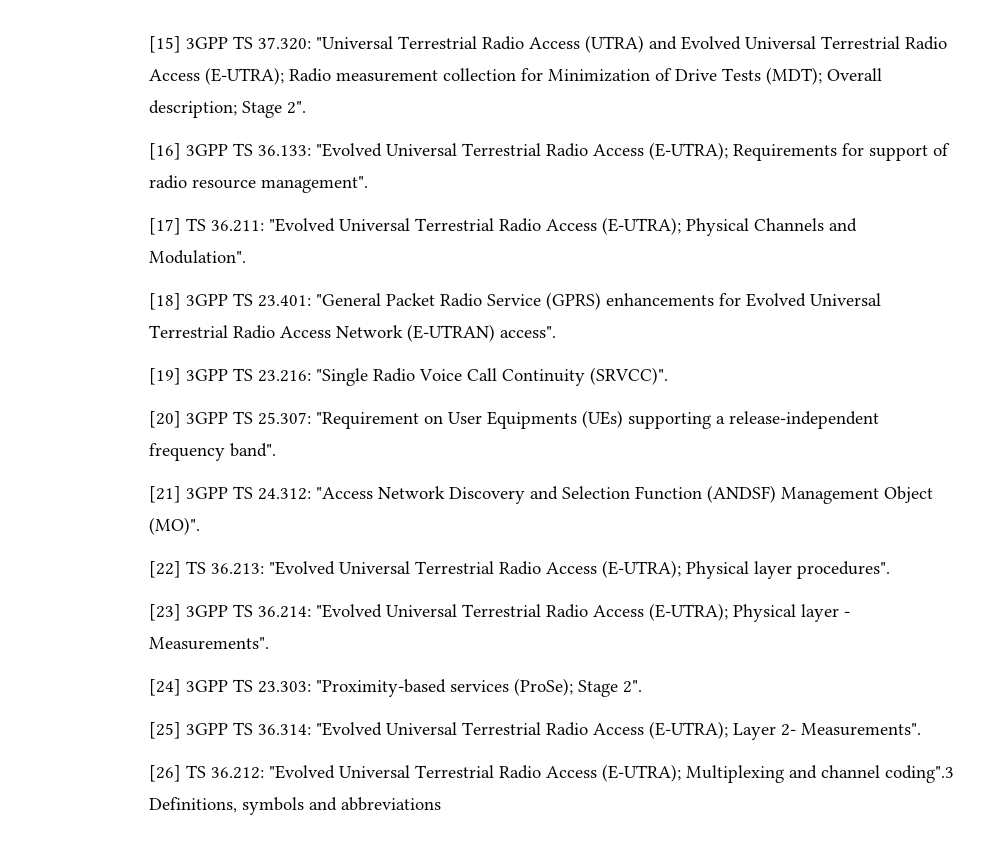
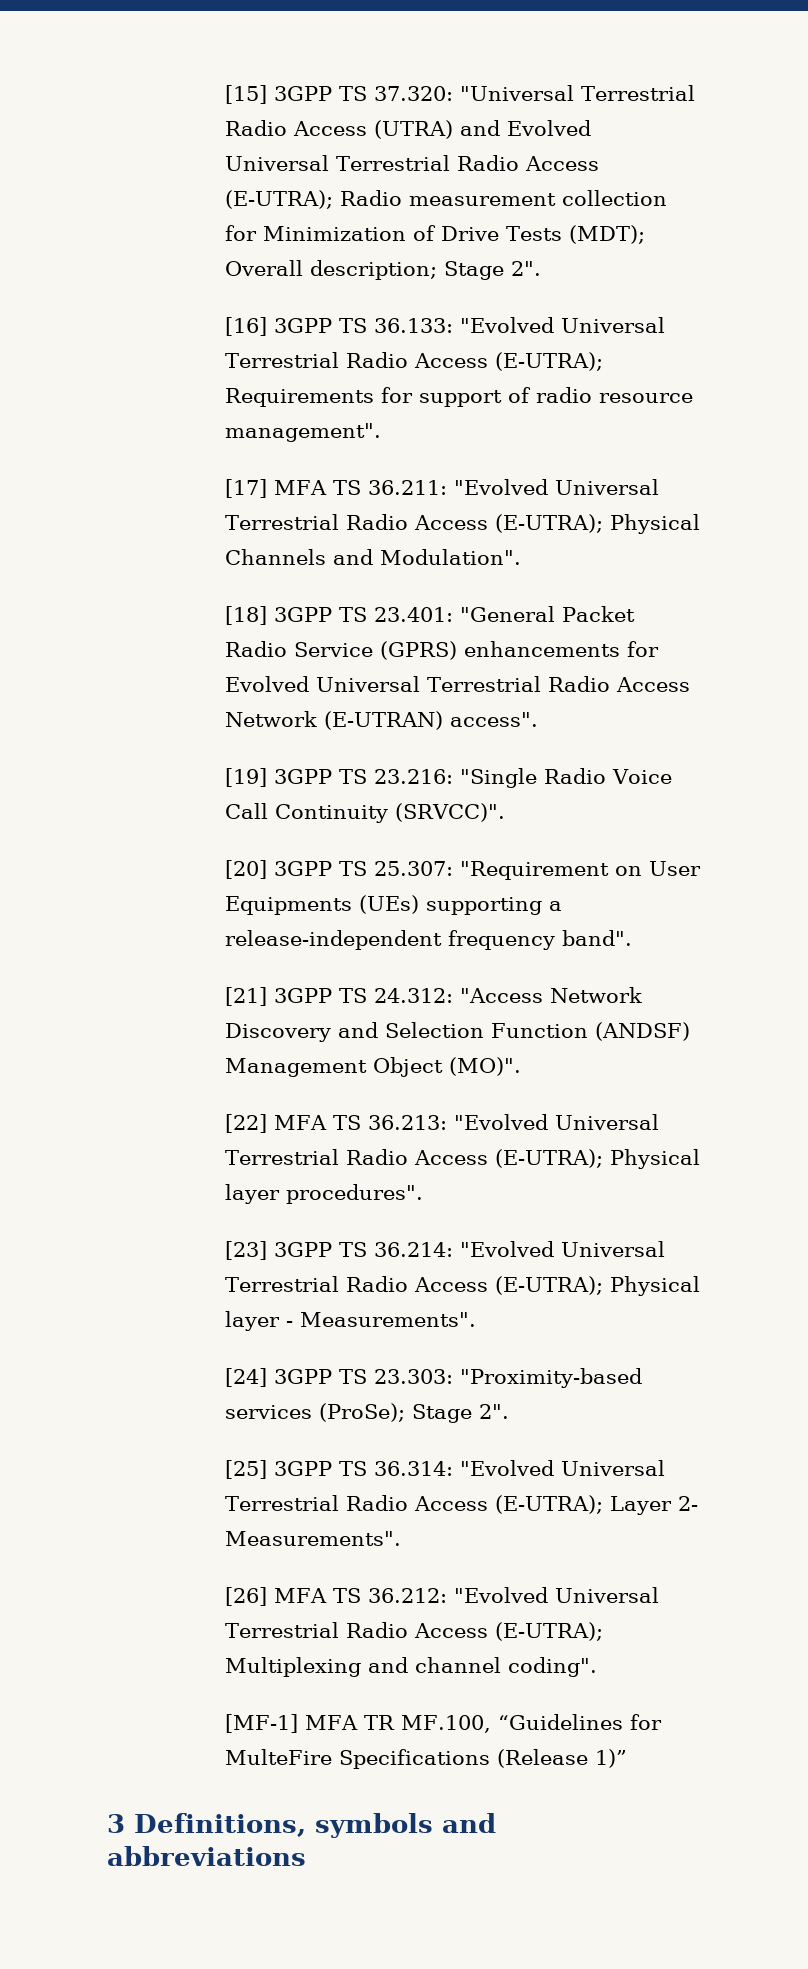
- [17] TS 36.211: "Evolved Universal Terrestrial Radio Access (E-UTRA); Physical Channels and Modulation".
+ [17] MFA TS 36.211: "Evolved Universal Terrestrial Radio Access (E-UTRA); Physical Channels and Modulation".
- [22] TS 36.213: "Evolved Universal Terrestrial Radio Access (E-UTRA); Physical layer procedures".
+ [22] MFA TS 36.213: "Evolved Universal Terrestrial Radio Access (E-UTRA); Physical layer procedures".
- [26] TS 36.212: "Evolved Universal Terrestrial Radio Access (E-UTRA); Multiplexing and channel coding".3 Definitions, symbols and abbreviations
+ [26] MFA TS 36.212: "Evolved Universal Terrestrial Radio Access (E-UTRA); Multiplexing and channel coding".
+ [MF-1] MFA TR MF.100, “Guidelines for MulteFire Specifications (Release 1)”
+ 3 Definitions, symbols and abbreviations

